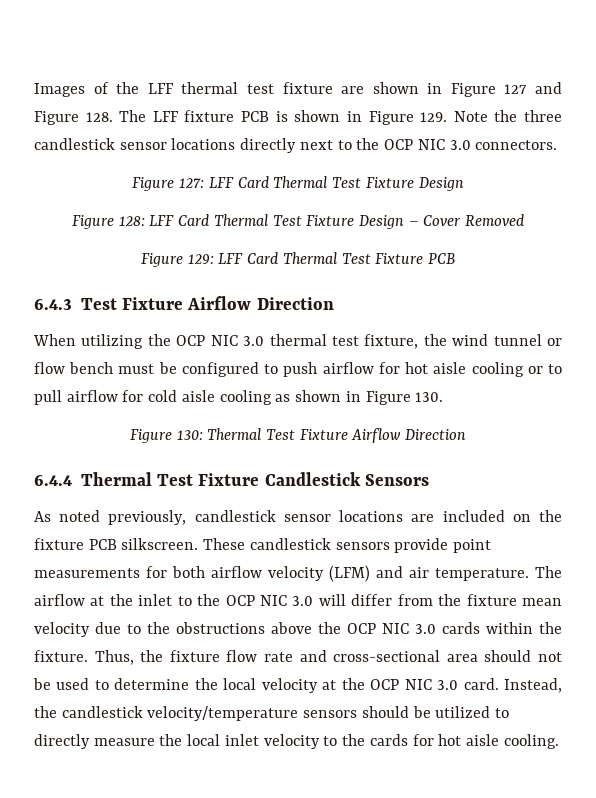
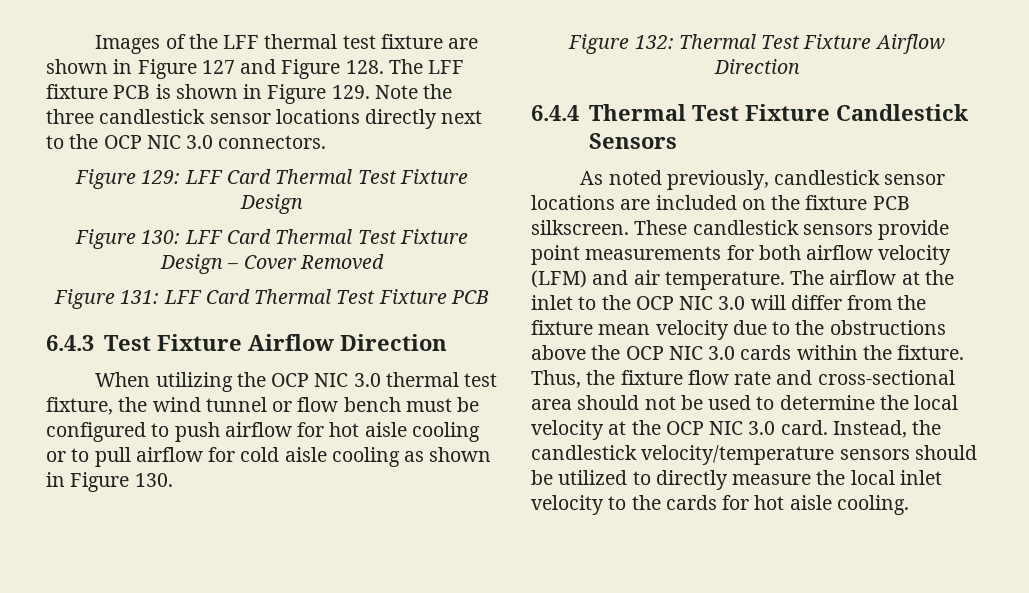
- Figure 127: LFF Card Thermal Test Fixture Design
+ Figure 129: LFF Card Thermal Test Fixture Design
- Figure 128: LFF Card Thermal Test Fixture Design – Cover Removed
+ Figure 130: LFF Card Thermal Test Fixture Design – Cover Removed
- Figure 129: LFF Card Thermal Test Fixture PCB
+ Figure 131: LFF Card Thermal Test Fixture PCB
- Figure 130: Thermal Test Fixture Airflow Direction
+ Figure 132: Thermal Test Fixture Airflow Direction

